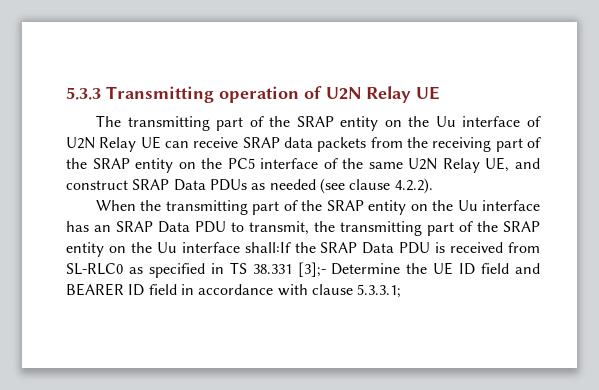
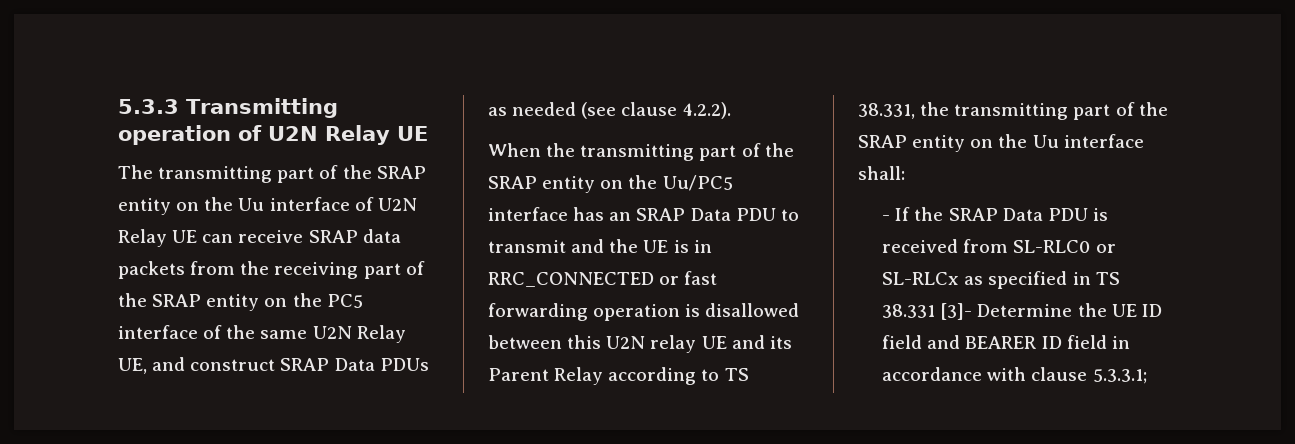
- When the transmitting part of the SRAP entity on the Uu interface has an SRAP Data PDU to transmit, the transmitting part of the SRAP entity on the Uu interface shall:If the SRAP Data PDU is received from SL-RLC0 as specified in TS 38.331 [3];- Determine the UE ID field and BEARER ID field in accordance with clause 5.3.3.1;
+ When the transmitting part of the SRAP entity on the Uu/PC5 interface has an SRAP Data PDU to transmit and the UE is in RRC_CONNECTED or fast forwarding operation is disallowed between this U2N relay UE and its Parent Relay according to TS 38.331, the transmitting part of the SRAP entity on the Uu interface shall:
+ - If the SRAP Data PDU is received from SL-RLC0 or SL-RLCx as specified in TS 38.331 [3]- Determine the UE ID field and BEARER ID field in accordance with clause 5.3.3.1;

